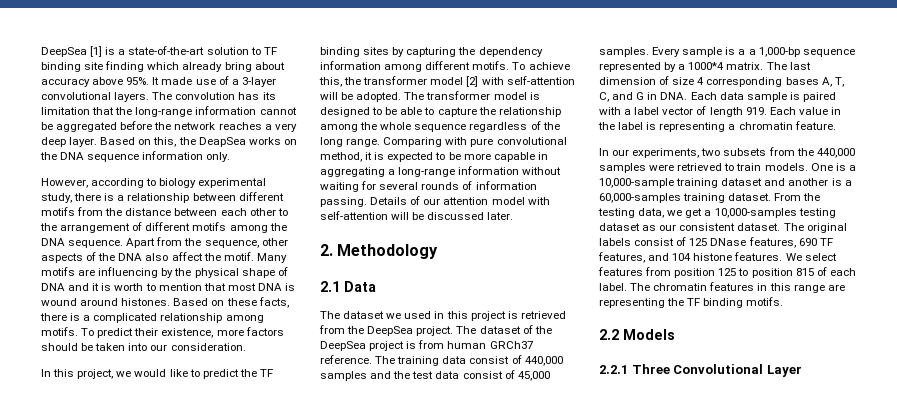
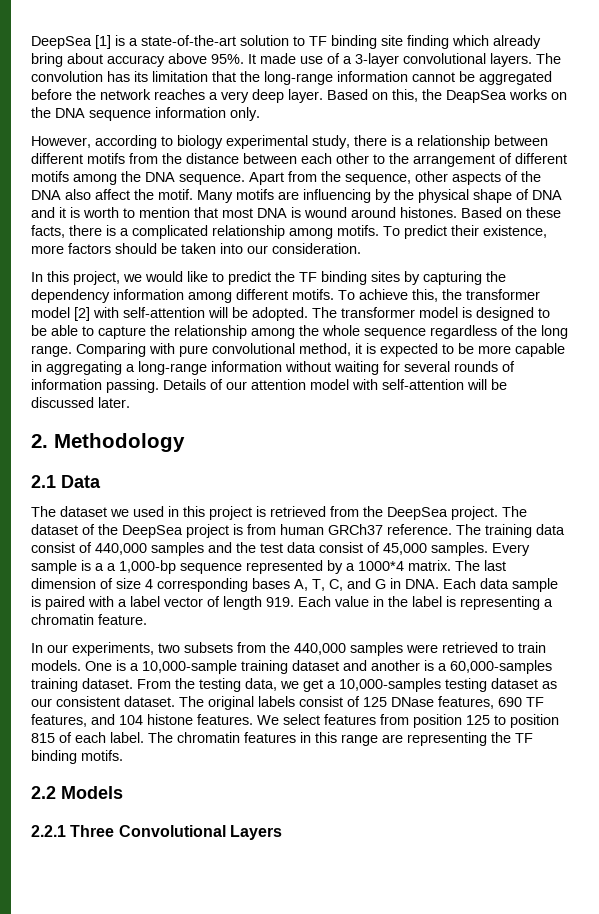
- 2.2.1 Three Convolutional Layer
+ 2.2.1 Three Convolutional Layers

